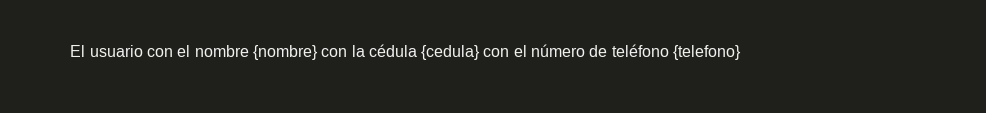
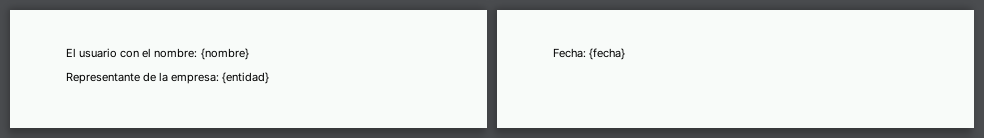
- El usuario con el nombre {nombre} con la cédula {cedula} con el número de teléfono {telefono}
+ El usuario con el nombre: {nombre}
+ Representante de la empresa: {entidad}
+ Fecha: {fecha}

